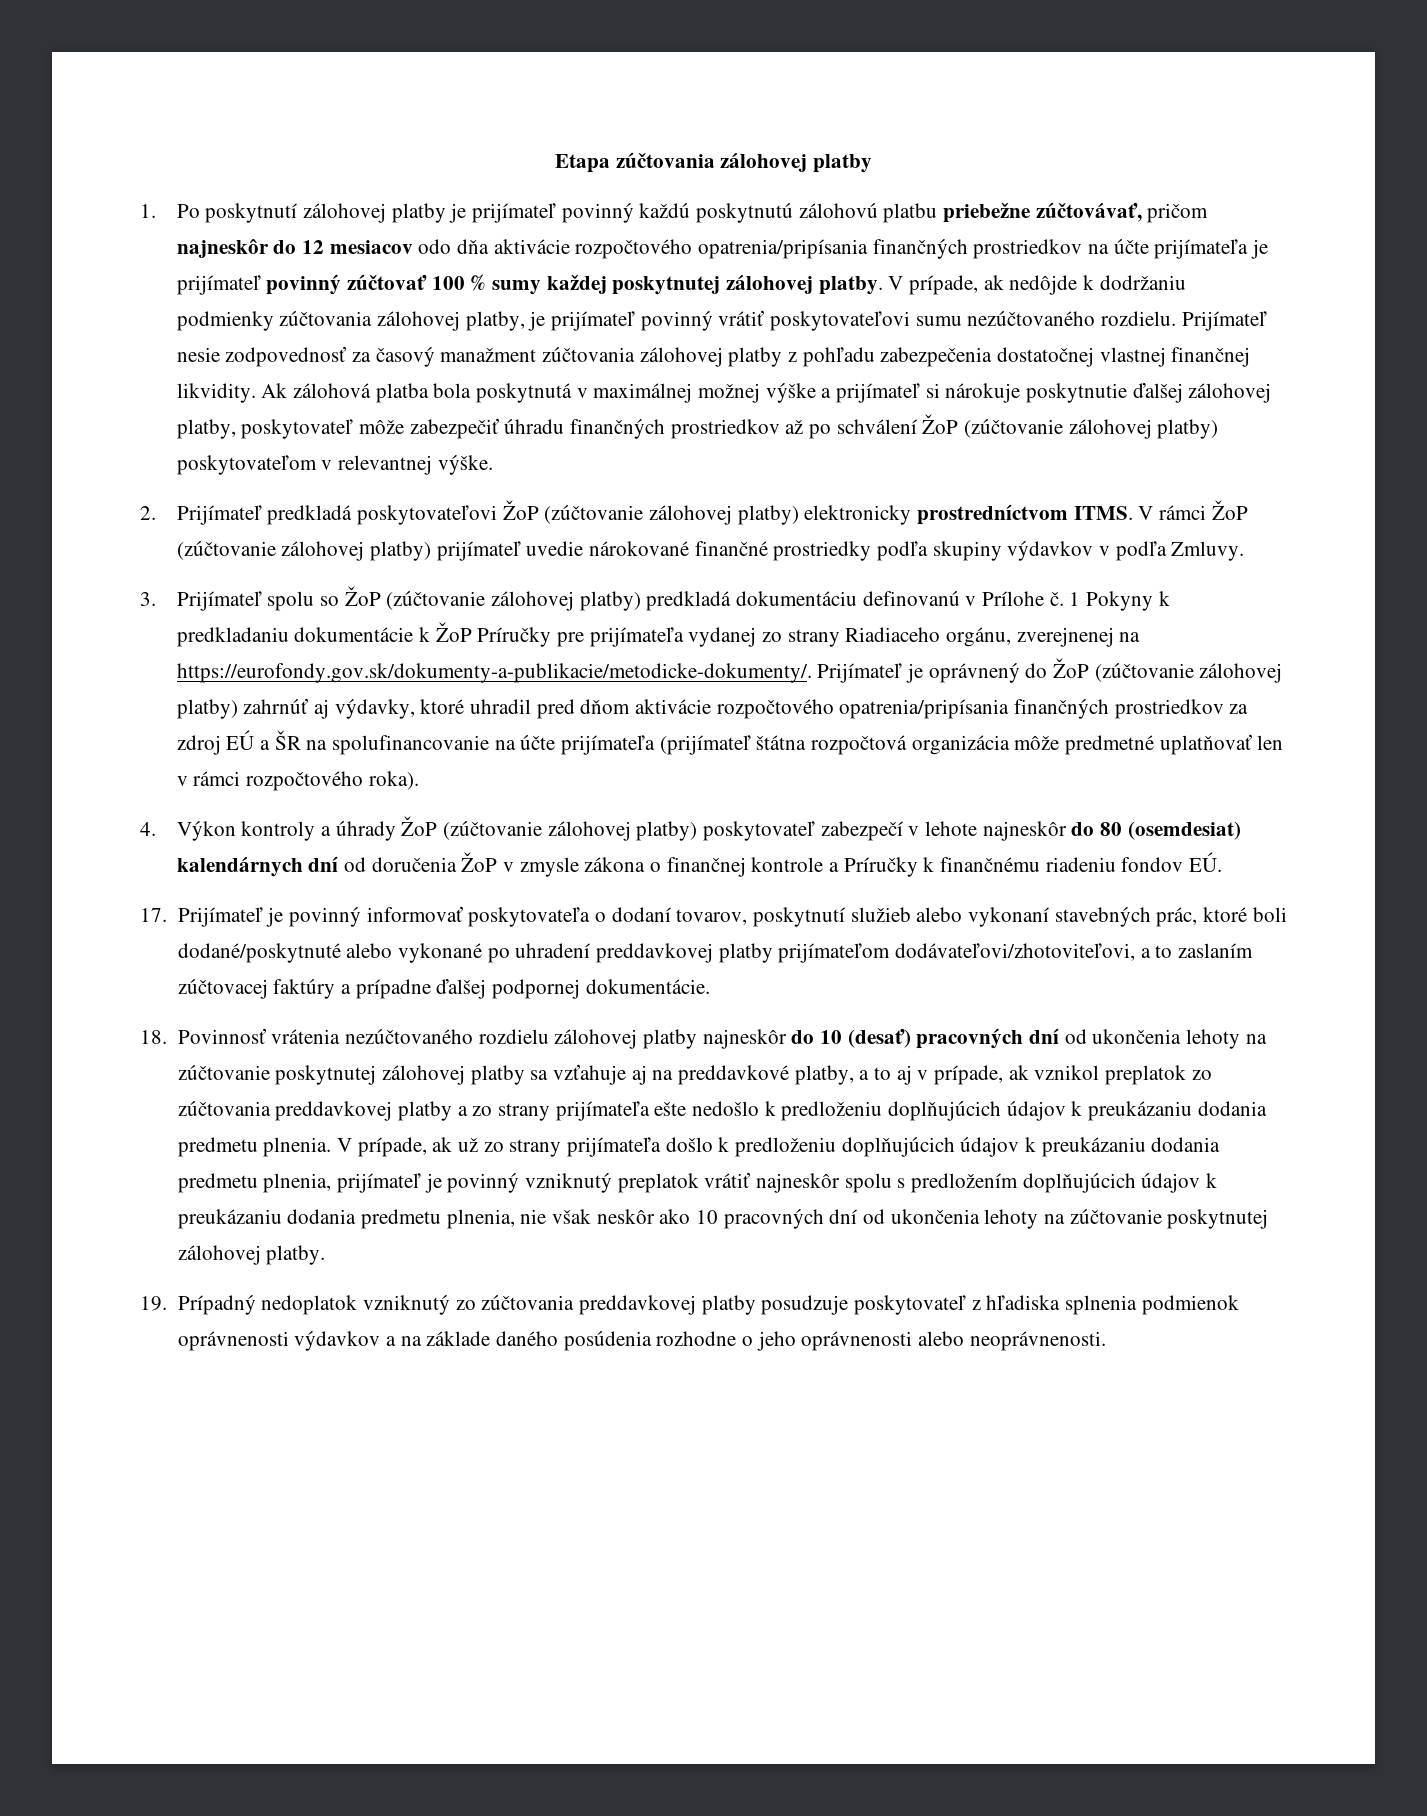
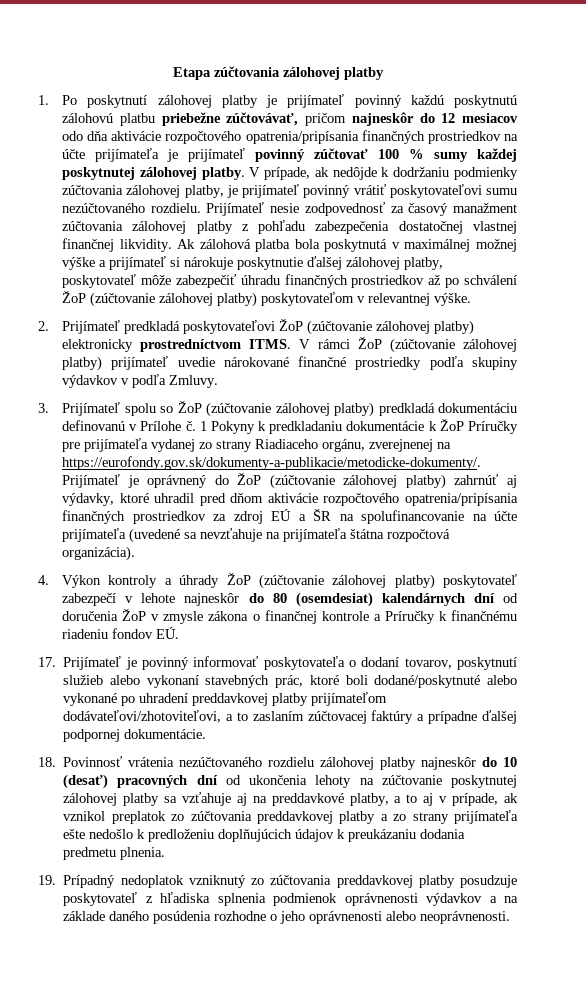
- 1 Pokyny k predkladaniu dokumentácie k ŽoP Príručky pre prijímateľa vydanej zo strany Riadiaceho orgánu, zverejnenej na https://eurofondy.gov.sk/dokumenty-a-publikacie/metodicke-dokumenty/. Prijímateľ je oprávnený do ŽoP (zúčtovanie zálohovej platby) zahrnúť aj výdavky, ktoré uhradil pred dňom aktivácie rozpočtového opatrenia/pripísania finančných prostriedkov za zdroj EÚ a ŠR na spolufinancovanie na účte prijímateľa (prijímateľ štátna rozpočtová organizácia môže predmetné uplatňovať len v rámci rozpočtového roka).
+ 1 Pokyny k predkladaniu dokumentácie k ŽoP Príručky pre prijímateľa vydanej zo strany Riadiaceho orgánu, zverejnenej na https://eurofondy.gov.sk/dokumenty-a-publikacie/metodicke-dokumenty/. Prijímateľ je oprávnený do ŽoP (zúčtovanie zálohovej platby) zahrnúť aj výdavky, ktoré uhradil pred dňom aktivácie rozpočtového opatrenia/pripísania finančných prostriedkov za zdroj EÚ a ŠR na spolufinancovanie na účte prijímateľa (uvedené sa nevzťahuje na prijímateľa štátna rozpočtová organizácia).
- V prípade, ak už zo strany prijímateľa došlo k predloženiu doplňujúcich údajov k preukázaniu dodania predmetu plnenia, prijímateľ je povinný vzniknutý preplatok vrátiť najneskôr spolu s predložením doplňujúcich údajov k preukázaniu dodania predmetu plnenia, nie však neskôr ako 10 pracovných dní od ukončenia lehoty na zúčtovanie poskytnutej zálohovej platby.

